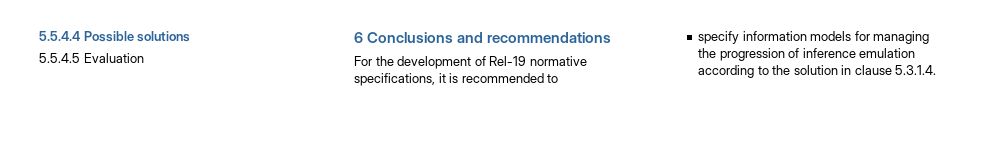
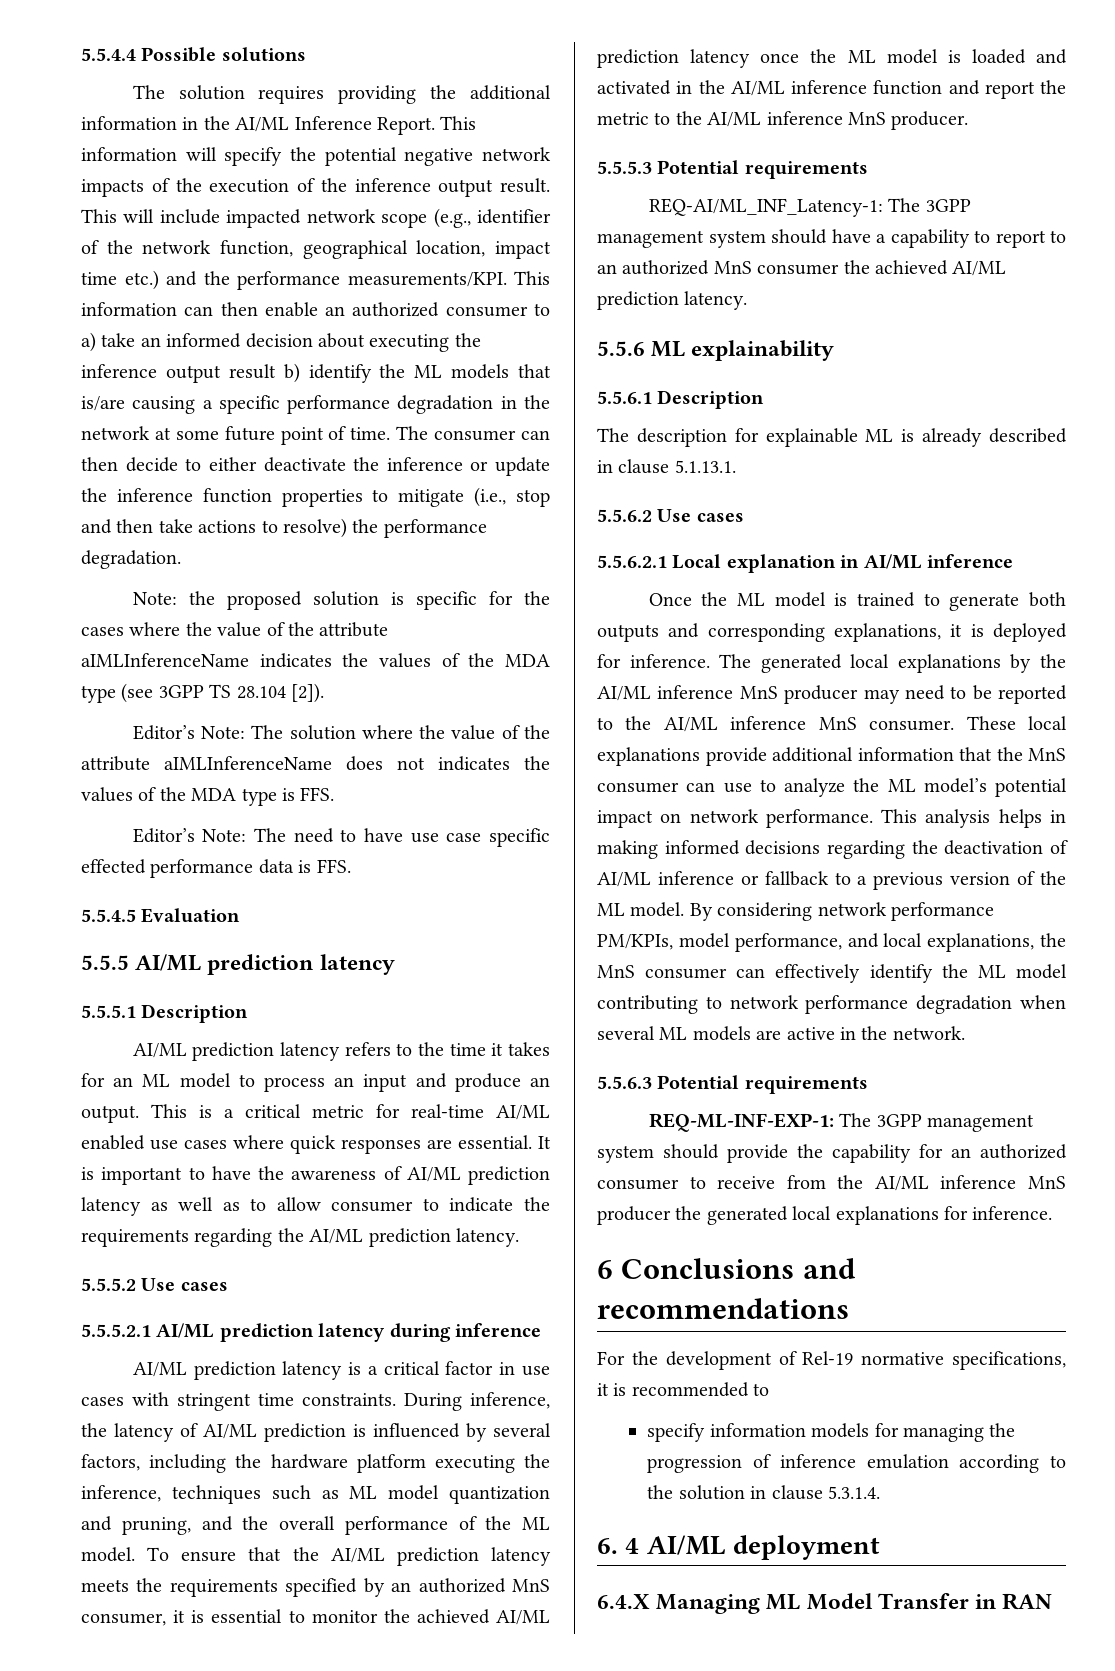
+ The solution requires providing the additional information in the AI/ML Inference Report. This information will specify the potential negative network impacts of the execution of the inference output result. This will include impacted network scope (e.g., identifier of the network function, geographical location, impact time etc.) and the performance measurements/KPI. This information can then enable an authorized consumer to a) take an informed decision about executing the inference output result b) identify the ML models that is/are causing a specific performance degradation in the network at some future point of time. The consumer can then decide to either deactivate the inference or update the inference function properties to mitigate (i.e., stop and then take actions to resolve) the performance degradation.
+ Note: the proposed solution is specific for the cases where the value of the attribute aIMLInferenceName indicates the values of the MDA type (see 3GPP TS 28.104 [2]).
+ Editor’s Note: The solution where the value of the attribute aIMLInferenceName does not indicates the values of the MDA type is FFS.
+ Editor’s Note: The need to have use case specific effected performance data is FFS.
  5.5.4.5 Evaluation
+ 5.5.5 AI/ML prediction latency
+ 5.5.5.1 Description
+ AI/ML prediction latency refers to the time it takes for an ML model to process an input and produce an output. This is a critical metric for real-time AI/ML enabled use cases where quick responses are essential. It is important to have the awareness of AI/ML prediction latency as well as to allow consumer to indicate the requirements regarding the AI/ML prediction latency.
+ 5.5.5.2 Use cases
+ 5.5.5.2.1 AI/ML prediction latency during inference
+ AI/ML prediction latency is a critical factor in use cases with stringent time constraints. During inference, the latency of AI/ML prediction is influenced by several factors, including the hardware platform executing the inference, techniques such as ML model quantization and pruning, and the overall performance of the ML model. To ensure that the AI/ML prediction latency meets the requirements specified by an authorized MnS consumer, it is essential to monitor the achieved AI/ML prediction latency once the ML model is loaded and activated in the AI/ML inference function and report the metric to the AI/ML inference MnS producer.
+ 5.5.5.3 Potential requirements
+ REQ-AI/ML_INF_Latency-1: The 3GPP management system should have a capability to report to an authorized MnS consumer the achieved AI/ML prediction latency.
+ 5.5.6 ML explainability
+ 5.5.6.1 Description
+ The description for explainable ML is already described in clause 5.1.13.1.
+ 5.5.6.2 Use cases
+ 5.5.6.2.1 Local explanation in AI/ML inference
+ Once the ML model is trained to generate both outputs and corresponding explanations, it is deployed for inference. The generated local explanations by the AI/ML inference MnS producer may need to be reported to the AI/ML inference MnS consumer. These local explanations provide additional information that the MnS consumer can use to analyze the ML model’s potential impact on network performance. This analysis helps in making informed decisions regarding the deactivation of AI/ML inference or fallback to a previous version of the ML model. By considering network performance PM/KPIs, model performance, and local explanations, the MnS consumer can effectively identify the ML model contributing to network performance degradation when several ML models are active in the network.
+ 5.5.6.3 Potential requirements
+ REQ-ML-INF-EXP-1: The 3GPP management system should provide the capability for an authorized consumer to receive from the AI/ML inference MnS producer the generated local explanations for inference.
+ 6. 4 AI/ML deployment
+ 6.4.X Managing ML Model Transfer in RAN

